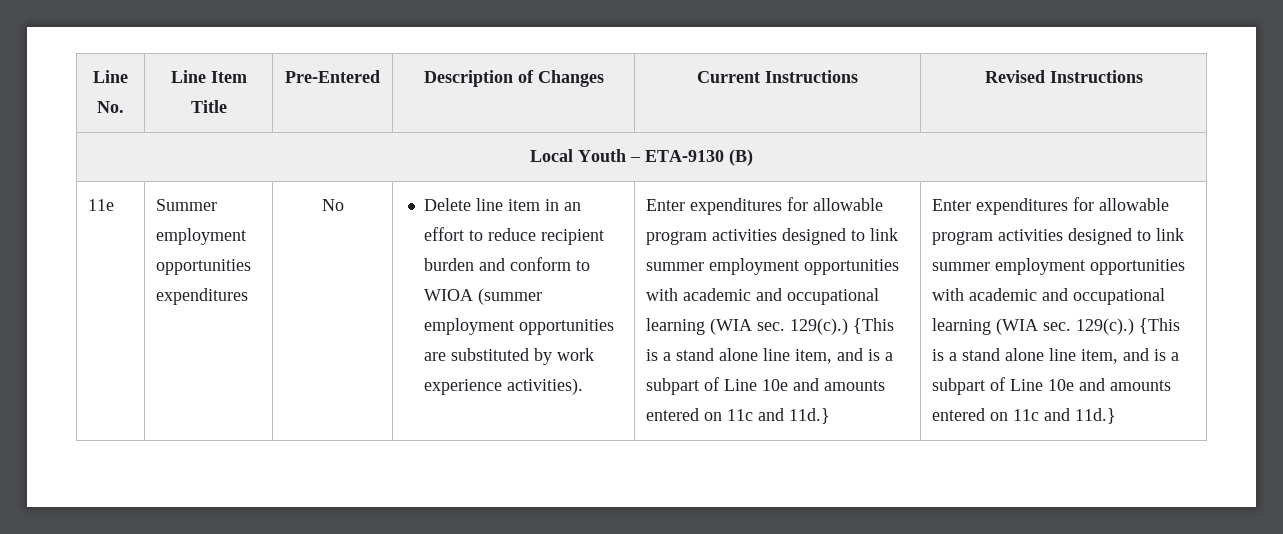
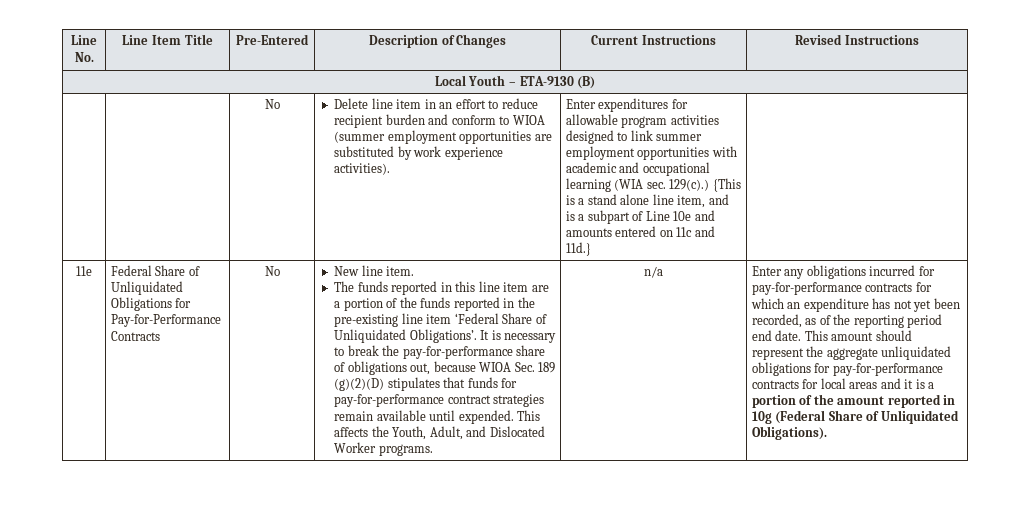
- 11e | Summer employment opportunities expenditures
- {This is a stand alone line item, and is a subpart of Line 10e and amounts entered on 11c and 11d.} | Enter expenditures for allowable program activities designed to link summer employment opportunities with academic and occupational learning (WIA sec. 129(c).) {This is a stand alone line item, and is a subpart of Line 10e and amounts entered on 11c and 11d.}
+ {This is a stand alone line item, and is a subpart of Line 10e and amounts entered on 11c and 11d.} |
+ 11e | Federal Share of Unliquidated Obligations for Pay-for-Performance Contracts | No | New line item.
+ The funds reported in this line item are a portion of the funds reported in the pre-existing line item ‘Federal Share of Unliquidated Obligations’. It is necessary to break the pay-for-performance share of obligations out, because WIOA Sec. 189 (g)(2)(D) stipulates that funds for pay-for-performance contract strategies remain available until expended. This affects the Youth, Adult, and Dislocated Worker programs. | n/a | Enter any obligations incurred for pay-for-performance contracts for which an expenditure has not yet been recorded, as of the reporting period end date. This amount should represent the aggregate unliquidated obligations for pay-for-performance contracts for local areas and it is a portion of the amount reported in 10g (Federal Share of Unliquidated Obligations).

